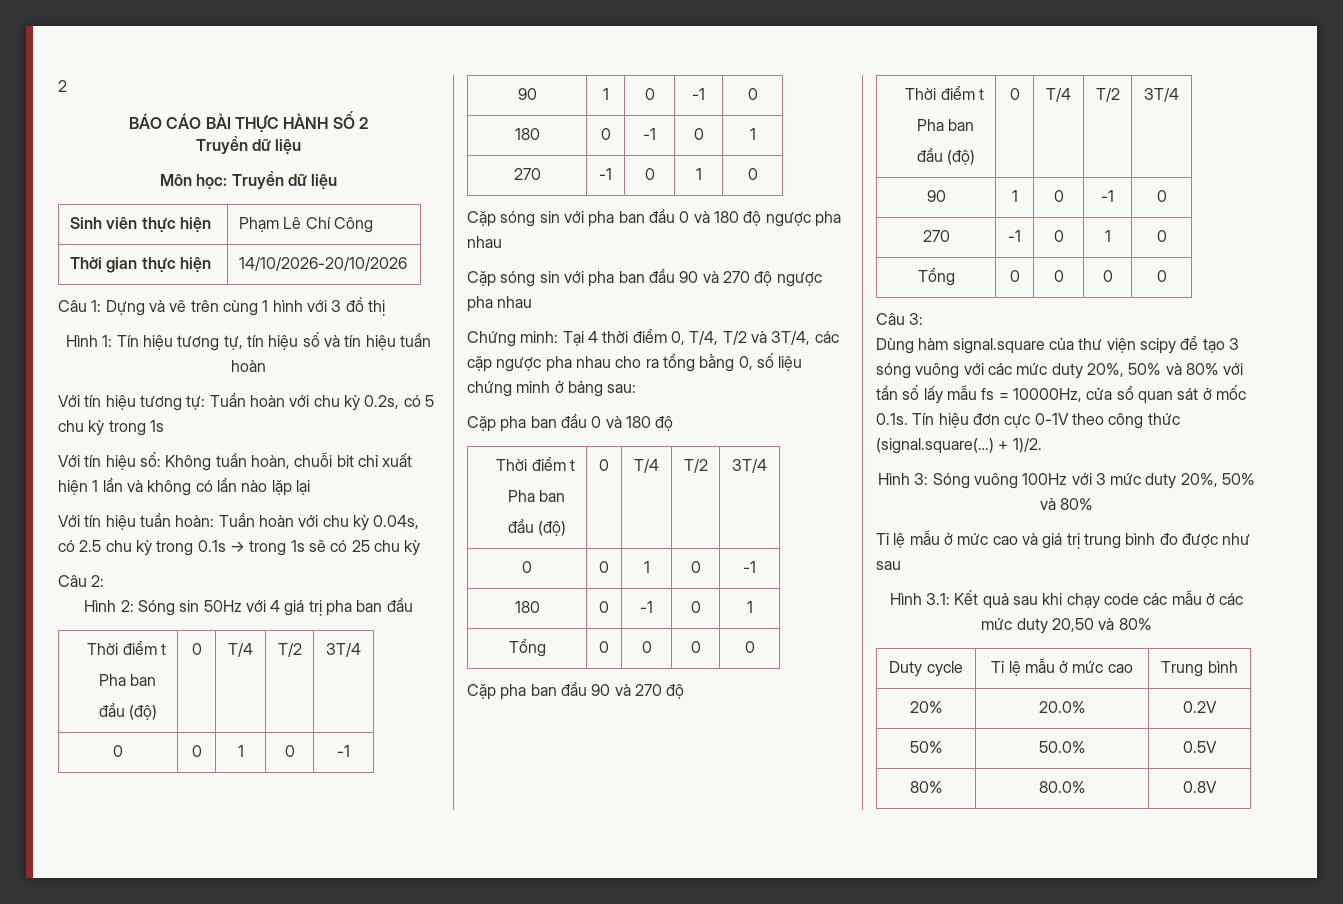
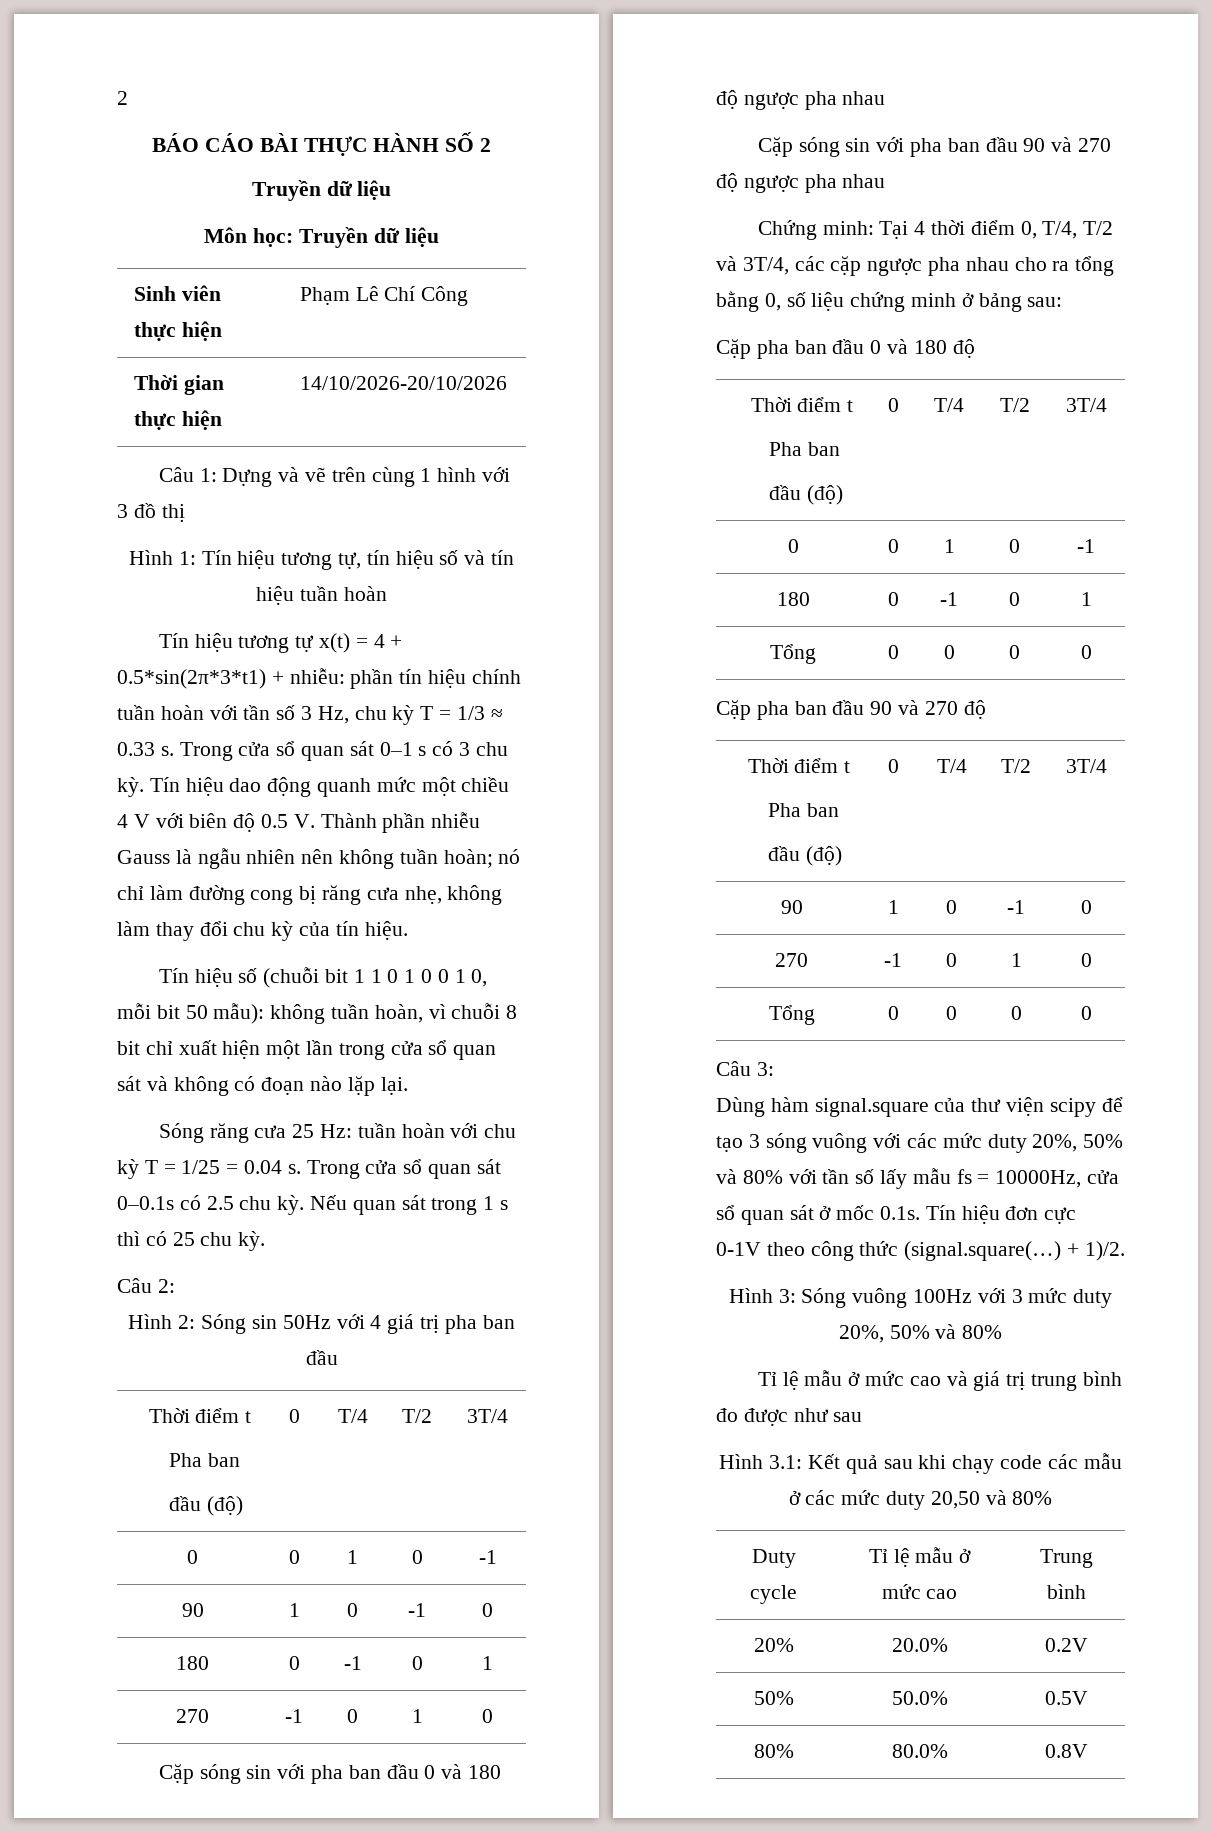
- Với tín hiệu tương tự: Tuần hoàn với chu kỳ 0.2s, có 5 chu kỳ trong 1s
- Với tín hiệu số: Không tuần hoàn, chuỗi bit chỉ xuất hiện 1 lần và không có lần nào lặp lại
- Với tín hiệu tuần hoàn: Tuần hoàn với chu kỳ 0.04s, có 2.5 chu kỳ trong 0.1s → trong 1s sẽ có 25 chu kỳ
+ Tín hiệu tương tự x(t) = 4 + 0.5*sin(2π*3*t1) + nhiễu: phần tín hiệu chính tuần hoàn với tần số 3 Hz, chu kỳ T = 1/3 ≈ 0.33 s. Trong cửa sổ quan sát 0–1 s có 3 chu kỳ. Tín hiệu dao động quanh mức một chiều 4 V với biên độ 0.5 V. Thành phần nhiễu Gauss là ngẫu nhiên nên không tuần hoàn; nó chỉ làm đường cong bị răng cưa nhẹ, không làm thay đổi chu kỳ của tín hiệu.
+ Tín hiệu số (chuỗi bit 1 1 0 1 0 0 1 0, mỗi bit 50 mẫu): không tuần hoàn, vì chuỗi 8 bit chỉ xuất hiện một lần trong cửa sổ quan sát và không có đoạn nào lặp lại.
+ Sóng răng cưa 25 Hz: tuần hoàn với chu kỳ T = 1/25 = 0.04 s. Trong cửa sổ quan sát 0–0.1s có 2.5 chu kỳ. Nếu quan sát trong 1 s thì có 25 chu kỳ.

